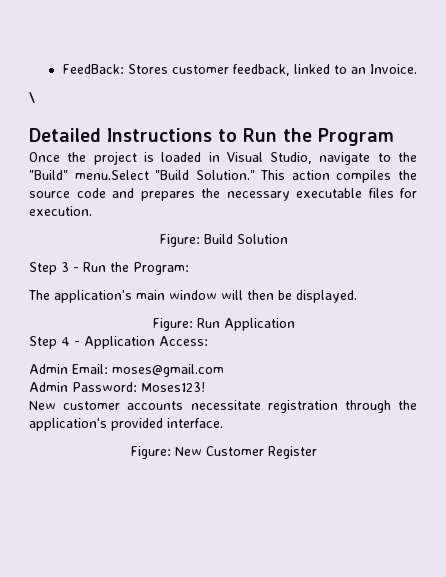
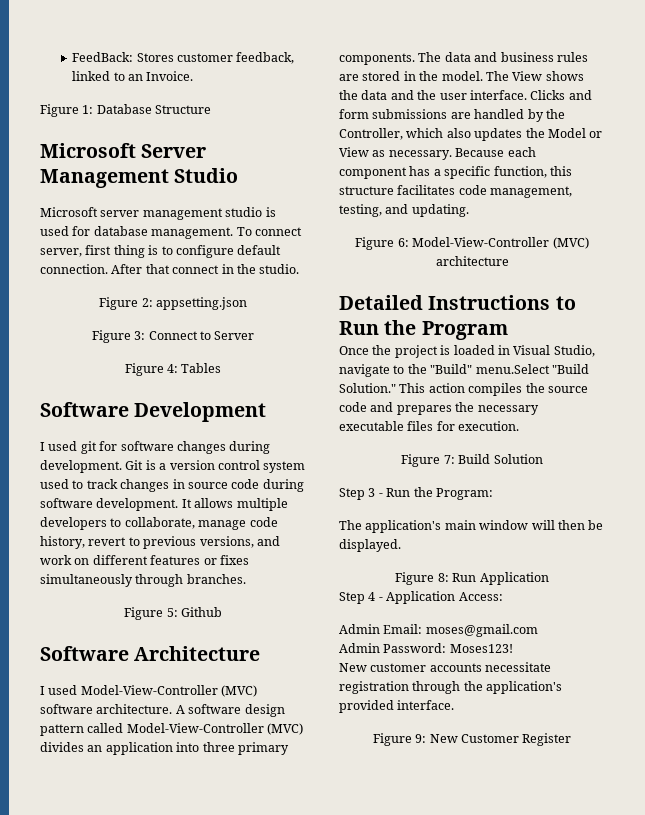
- \
+ Figure 1: Database Structure
+ Microsoft Server Management Studio
+ Microsoft server management studio is used for database management. To connect server, first thing is to configure default connection. After that connect in the studio.
+ Figure 2: appsetting.json
+ Figure 3: Connect to Server
+ Figure 4: Tables
+ Software Development
+ I used git for software changes during development. Git is a version control system used to track changes in source code during software development. It allows multiple developers to collaborate, manage code history, revert to previous versions, and work on different features or fixes simultaneously through branches.
+ Figure 5: Github
+ Software Architecture
+ I used Model-View-Controller (MVC) software architecture. A software design pattern called Model-View-Controller (MVC) divides an application into three primary components. The data and business rules are stored in the model. The View shows the data and the user interface. Clicks and form submissions are handled by the Controller, which also updates the Model or View as necessary. Because each component has a specific function, this structure facilitates code management, testing, and updating.
+ Figure 6: Model-View-Controller (MVC) architecture
- Figure: Build Solution
+ Figure 7: Build Solution
- Figure: Run Application
+ Figure 8: Run Application
- Figure: New Customer Register
+ Figure 9: New Customer Register

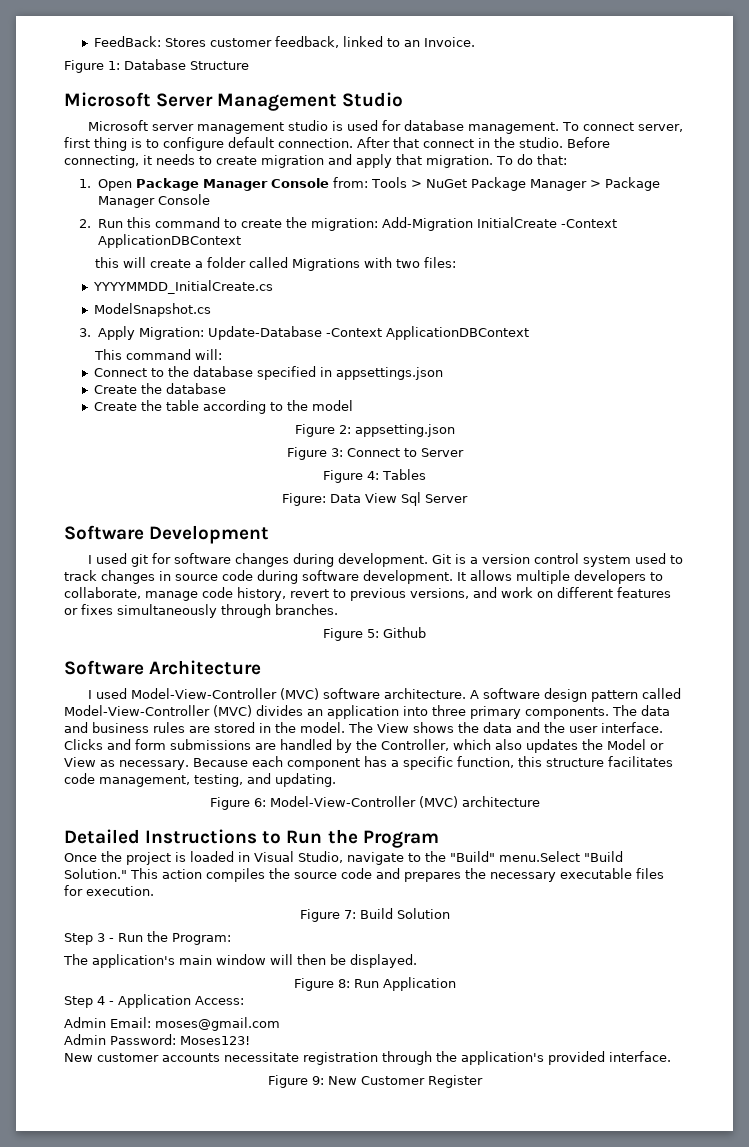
+ Before connecting, it needs to create migration and apply that migration. To do that:
+ 1. Open Package Manager Console from: Tools > NuGet Package Manager > Package Manager Console
+ 2. Run this command to create the migration: Add-Migration InitialCreate -Context ApplicationDBContext
+ this will create a folder called Migrations with two files:
+ YYYYMMDD_InitialCreate.cs
+ ModelSnapshot.cs
+ 3. Apply Migration: Update-Database -Context ApplicationDBContext
+ This command will:
+ Connect to the database specified in appsettings.json
+ Create the database
+ Create the table according to the model
+ Figure: Data View Sql Server

